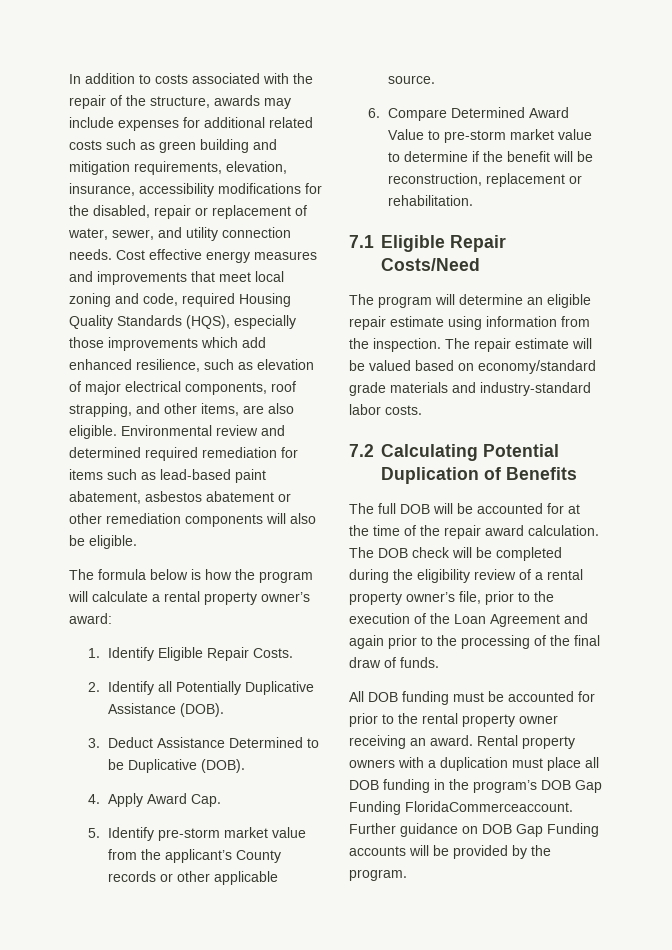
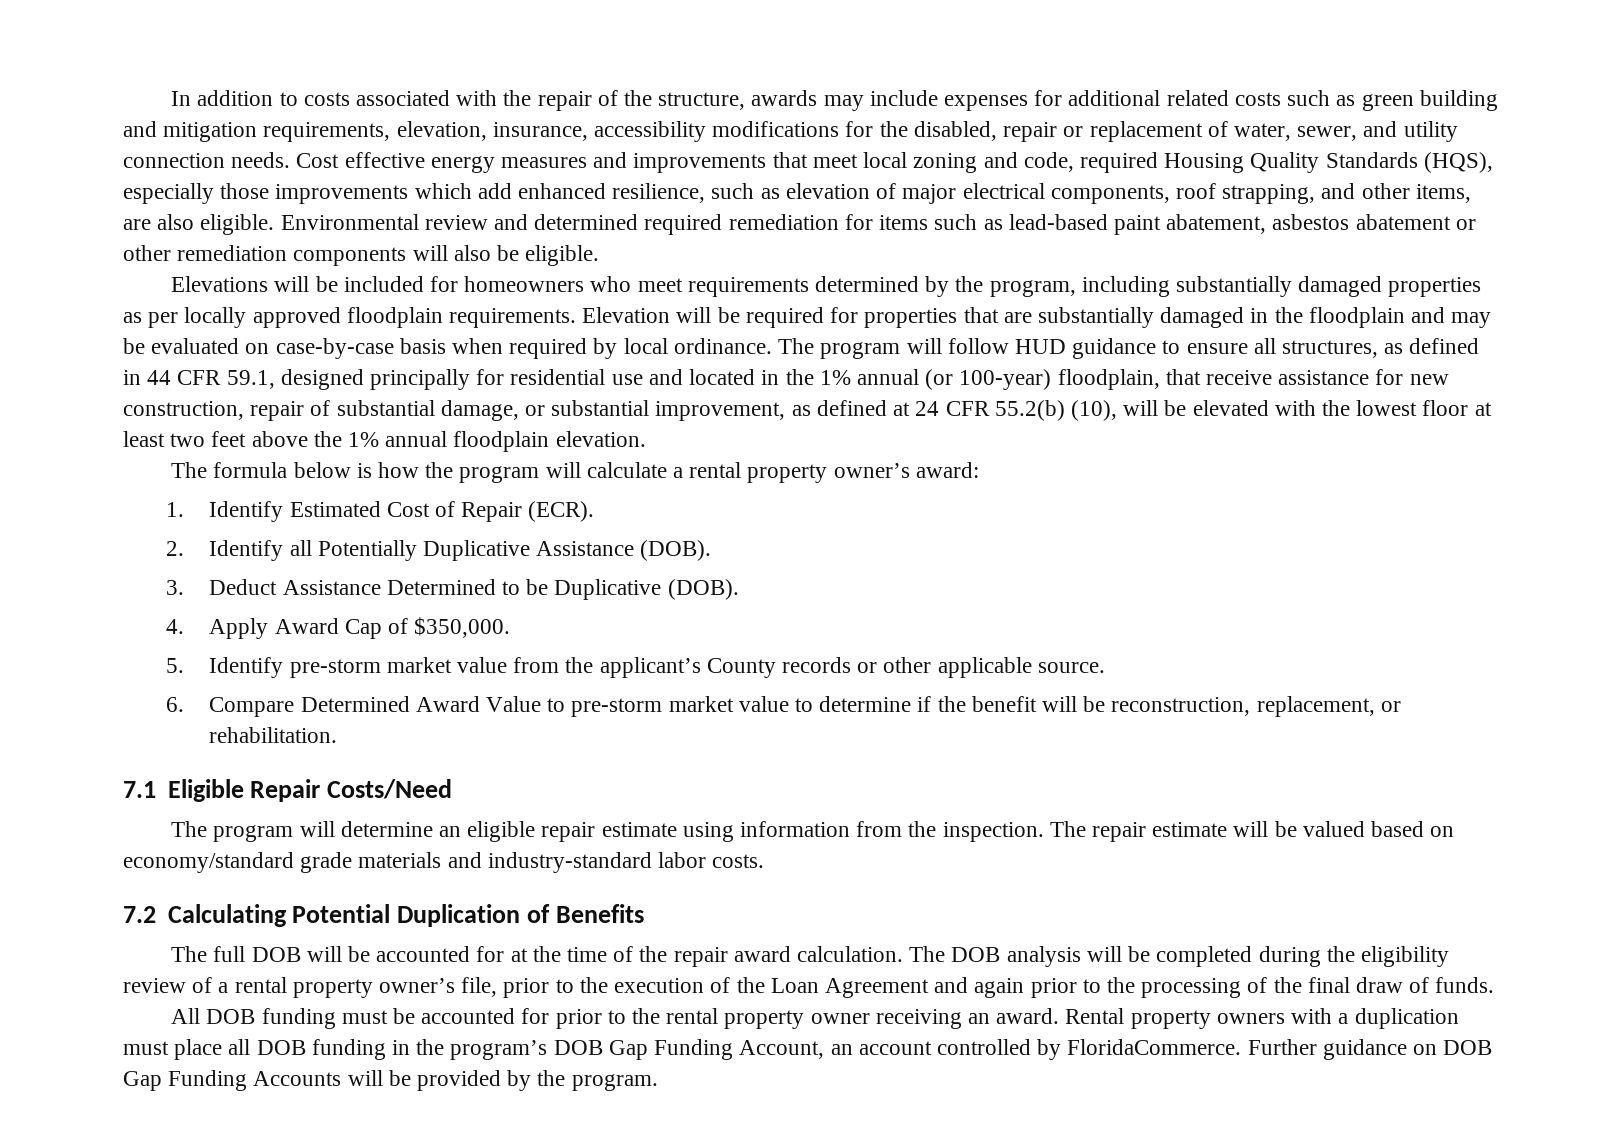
+ Elevations will be included for homeowners who meet requirements determined by the program, including substantially damaged properties as per locally approved floodplain requirements. Elevation will be required for properties that are substantially damaged in the floodplain and may be evaluated on case-by-case basis when required by local ordinance. The program will follow HUD guidance to ensure all structures, as defined in 44 CFR 59.1, designed principally for residential use and located in the 1% annual (or 100-year) floodplain, that receive assistance for new construction, repair of substantial damage, or substantial improvement, as defined at 24 CFR 55.2(b) (10), will be elevated with the lowest floor at least two feet above the 1% annual floodplain elevation.
- 1. Identify Eligible Repair Costs.
+ 1. Identify Estimated Cost of Repair (ECR).
- 4. Apply Award Cap.
+ 4. Apply Award Cap of $350,000.
- 6. Compare Determined Award Value to pre-storm market value to determine if the benefit will be reconstruction, replacement or rehabilitation.
+ 6. Compare Determined Award Value to pre-storm market value to determine if the benefit will be reconstruction, replacement, or rehabilitation.
- The DOB check will be completed during the eligibility review of a rental property owner’s file, prior to the execution of the Loan Agreement and again prior to the processing of the final draw of funds.
+ The DOB analysis will be completed during the eligibility review of a rental property owner’s file, prior to the execution of the Loan Agreement and again prior to the processing of the final draw of funds.
- Rental property owners with a duplication must place all DOB funding in the program’s DOB Gap Funding FloridaCommerceaccount.
+ Rental property owners with a duplication must place all DOB funding in the program’s DOB Gap Funding Account, an account controlled by FloridaCommerce.
- Further guidance on DOB Gap Funding accounts will be provided by the program.
+ Further guidance on DOB Gap Funding Accounts will be provided by the program.

